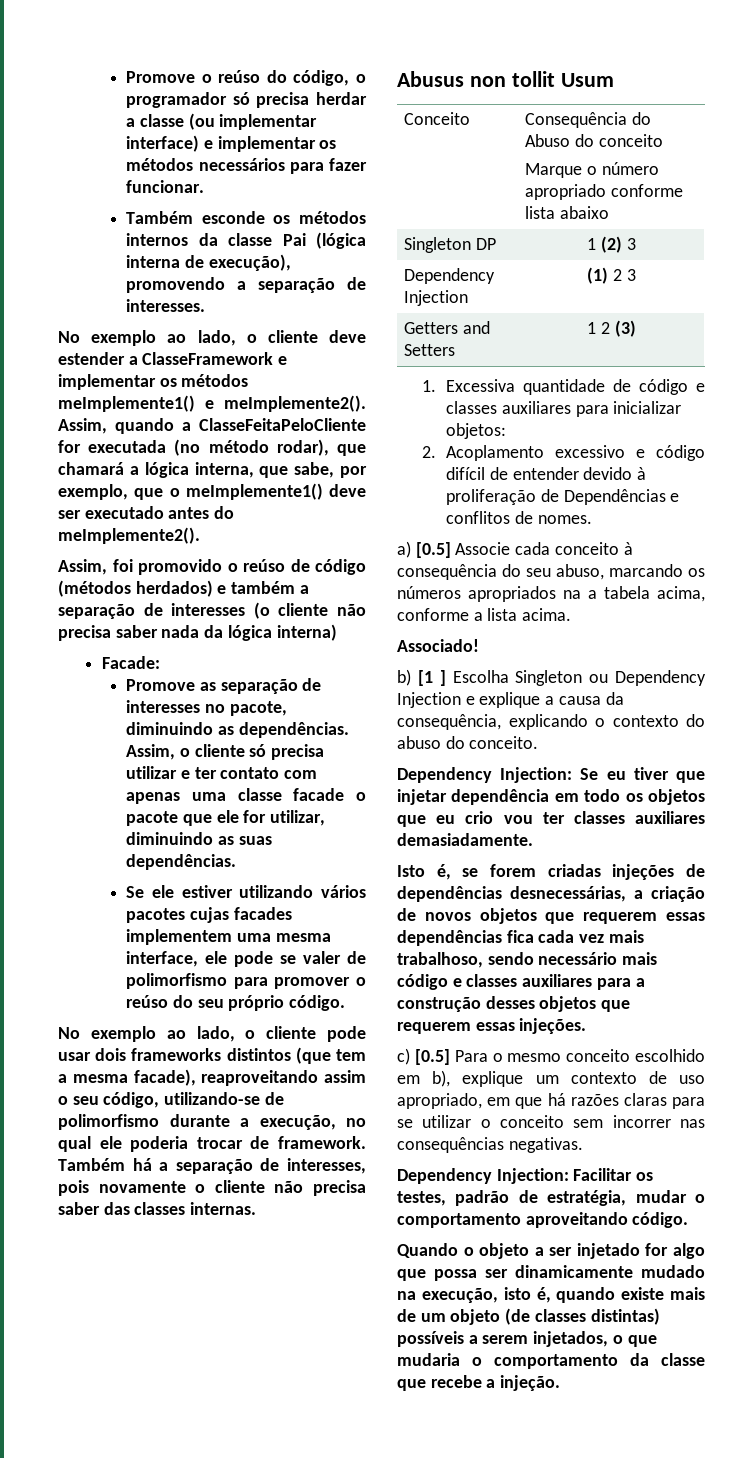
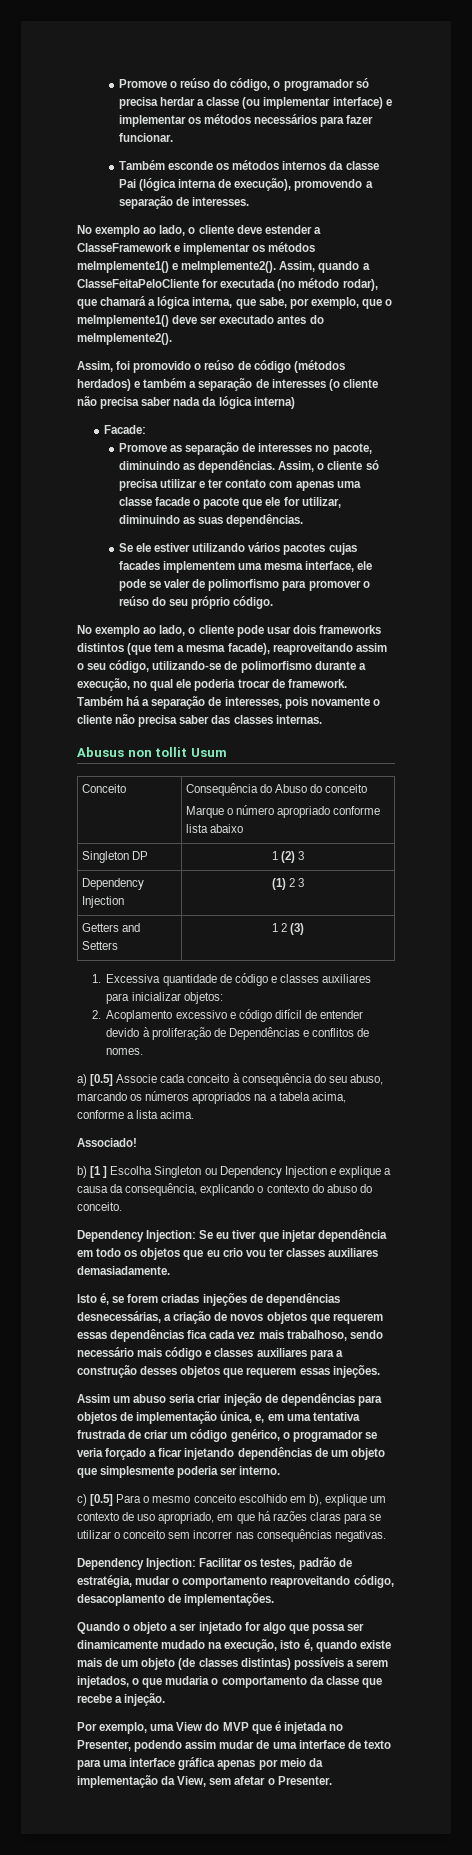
+ Assim um abuso seria criar injeção de dependências para objetos de implementação única, e, em uma tentativa frustrada de criar um código genérico, o programador se veria forçado a ficar injetando dependências de um objeto que simplesmente poderia ser interno.
- Dependency Injection: Facilitar os testes, padrão de estratégia, mudar o comportamento aproveitando código.
+ Dependency Injection: Facilitar os testes, padrão de estratégia, mudar o comportamento reaproveitando código, desacoplamento de implementações.
+ Por exemplo, uma View do MVP que é injetada no Presenter, podendo assim mudar de uma interface de texto para uma interface gráfica apenas por meio da implementação da View, sem afetar o Presenter.

